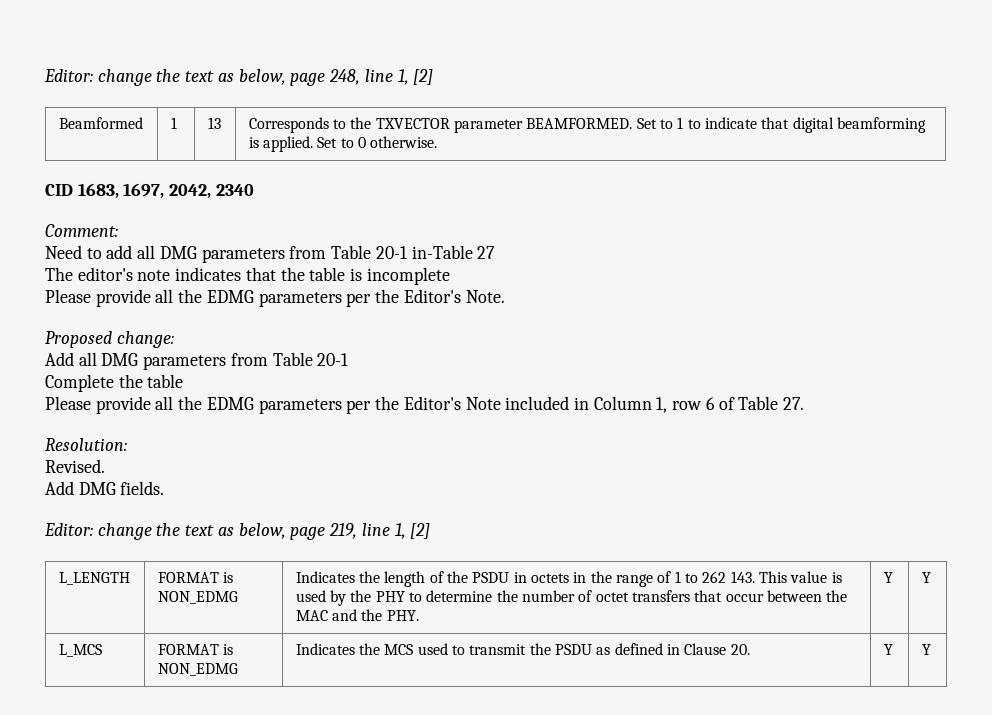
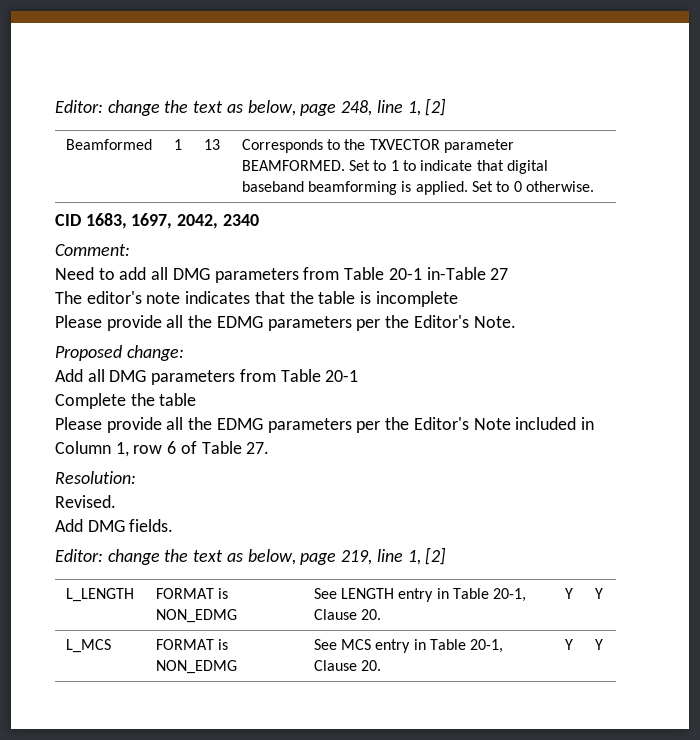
- Beamformed | 1 | 13 | Corresponds to the TXVECTOR parameter BEAMFORMED. Set to 1 to indicate that digital beamforming is applied. Set to 0 otherwise.
+ Beamformed | 1 | 13 | Corresponds to the TXVECTOR parameter BEAMFORMED. Set to 1 to indicate that digital baseband beamforming is applied. Set to 0 otherwise.
- Indicates the length of the PSDU in octets in the range of 1 to 262 143. This value is used by the PHY to determine the number of octet transfers that occur between the MAC and the PHY.
+ See LENGTH entry in Table 20-1, Clause 20.
- L_MCS | FORMAT is NON_EDMG | Indicates the MCS used to transmit the PSDU as defined in Clause 20. | Y | Y
+ L_MCS | FORMAT is NON_EDMG | See MCS entry in Table 20-1, Clause 20. | Y | Y

